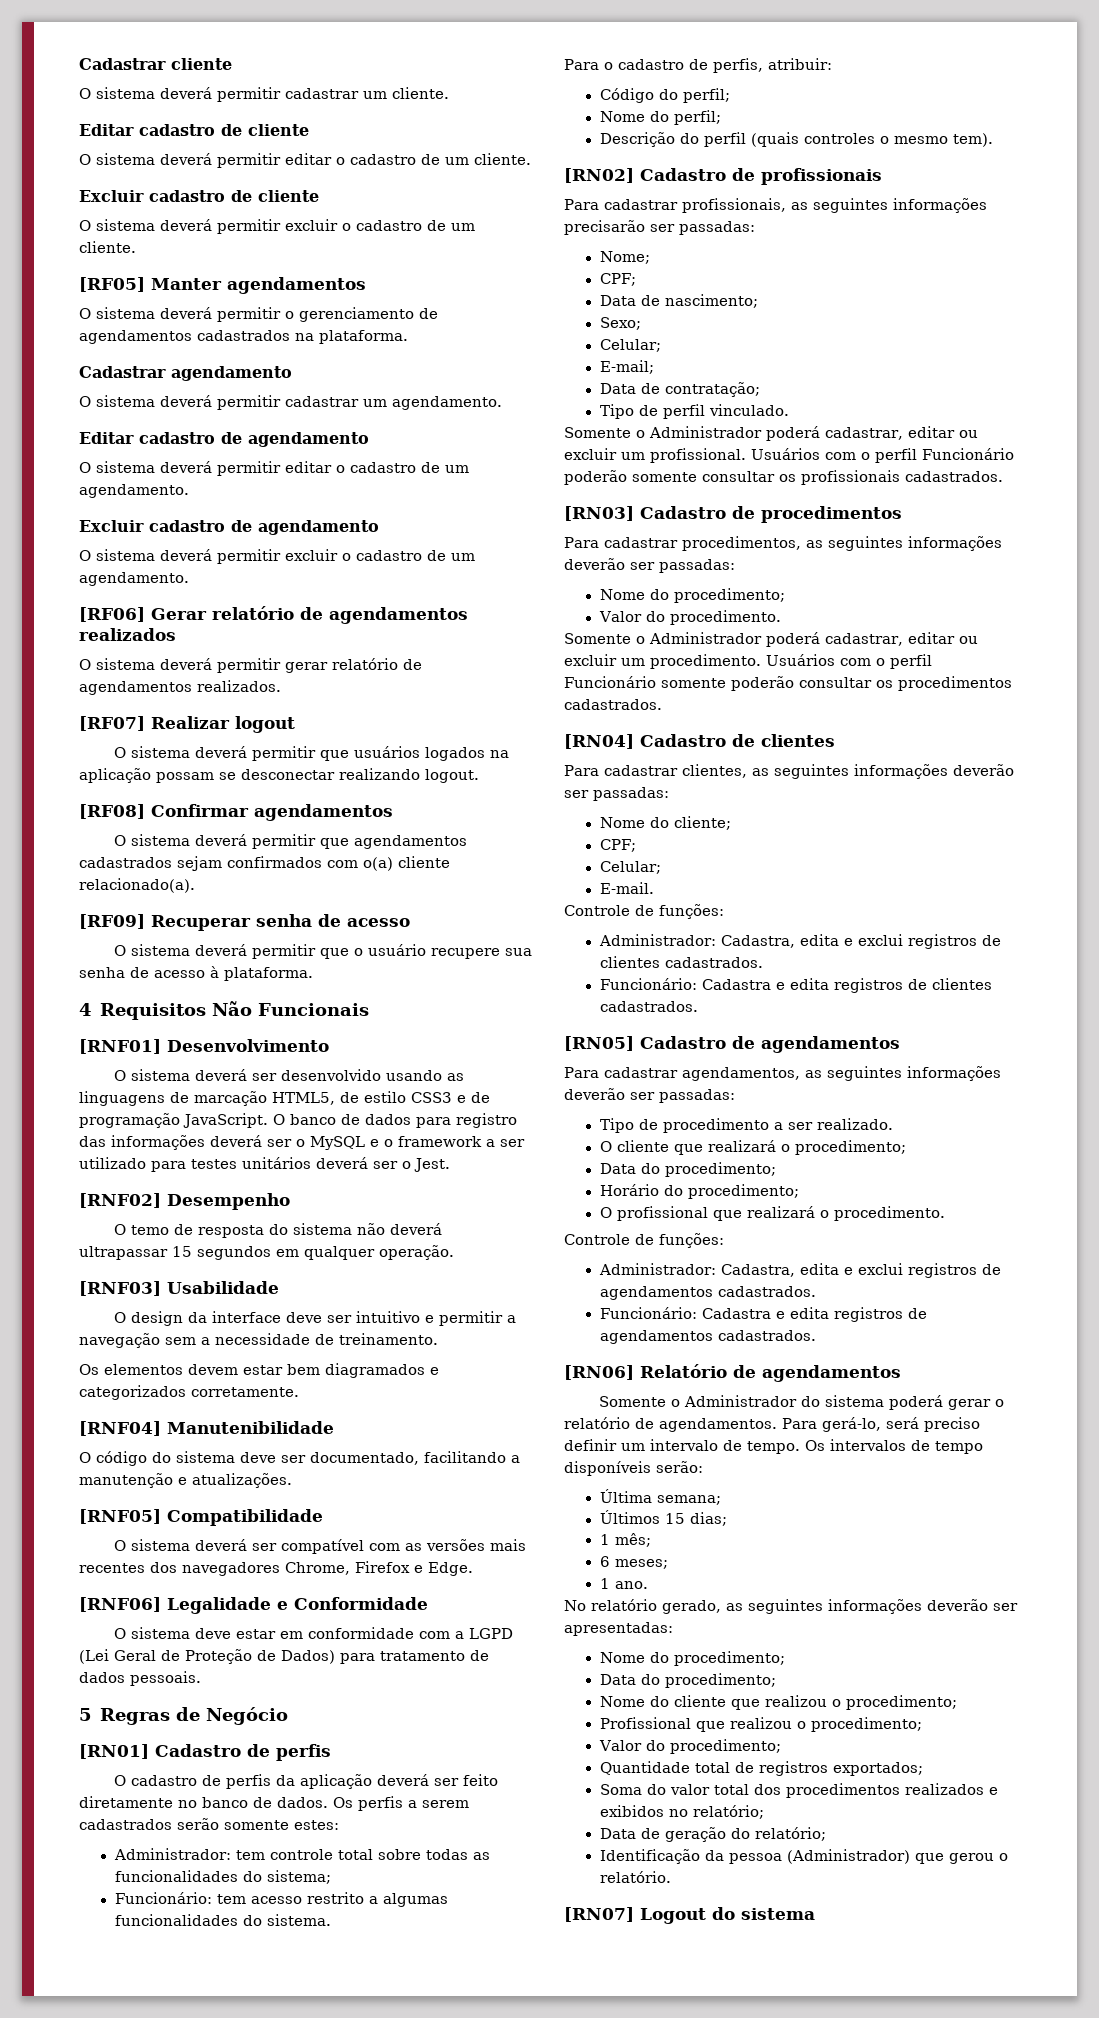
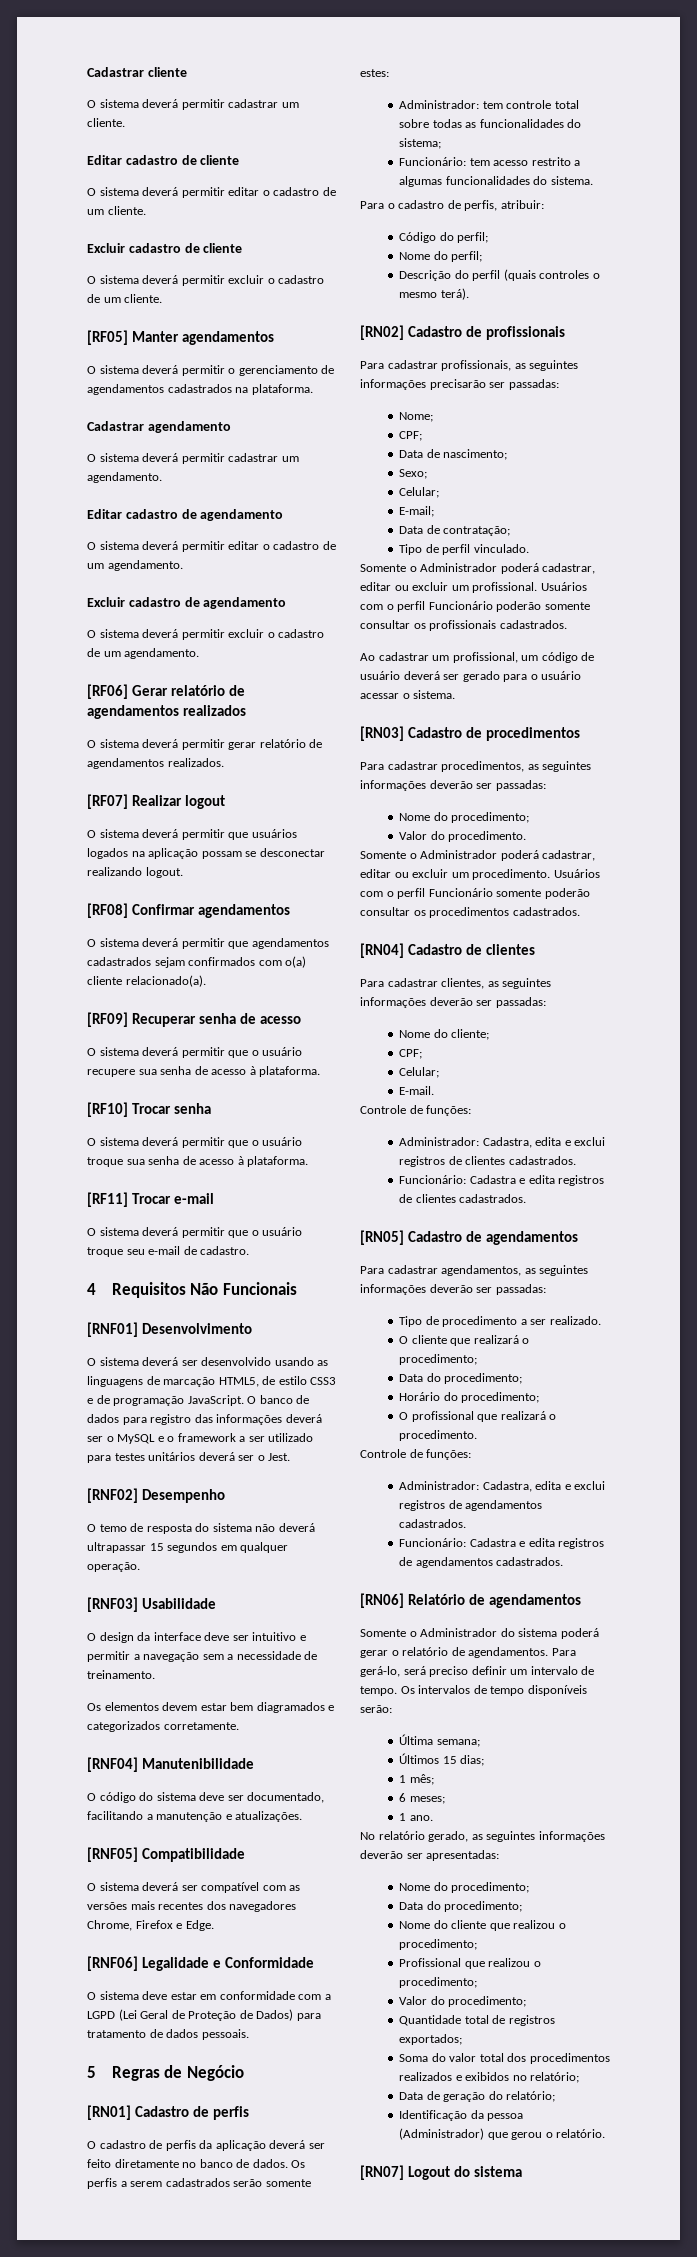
+ [RF10] Trocar senha
+ O sistema deverá permitir que o usuário troque sua senha de acesso à plataforma.
+ [RF11] Trocar e-mail
+ O sistema deverá permitir que o usuário troque seu e-mail de cadastro.
- Descrição do perfil (quais controles o mesmo tem).
+ Descrição do perfil (quais controles o mesmo terá).
+ Ao cadastrar um profissional, um código de usuário deverá ser gerado para o usuário acessar o sistema.

